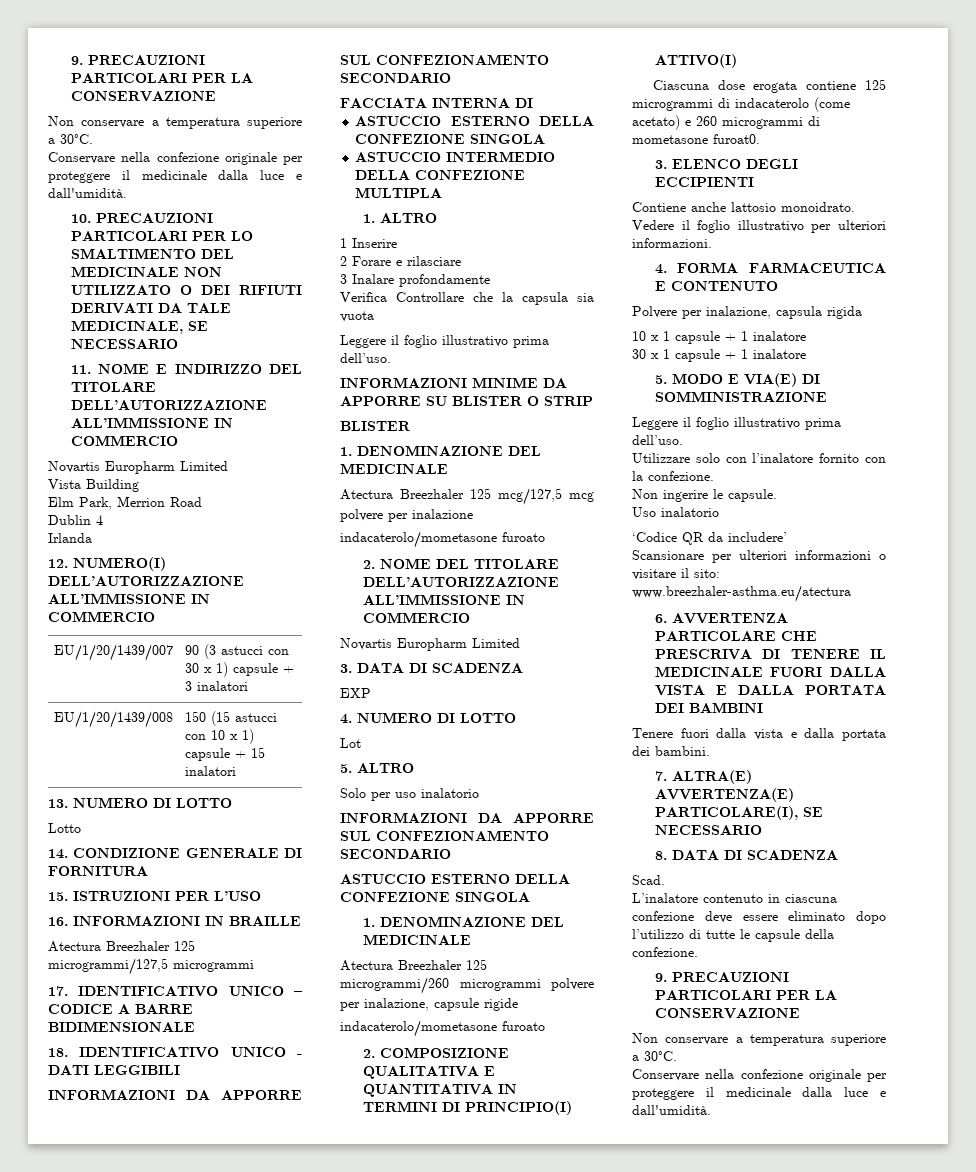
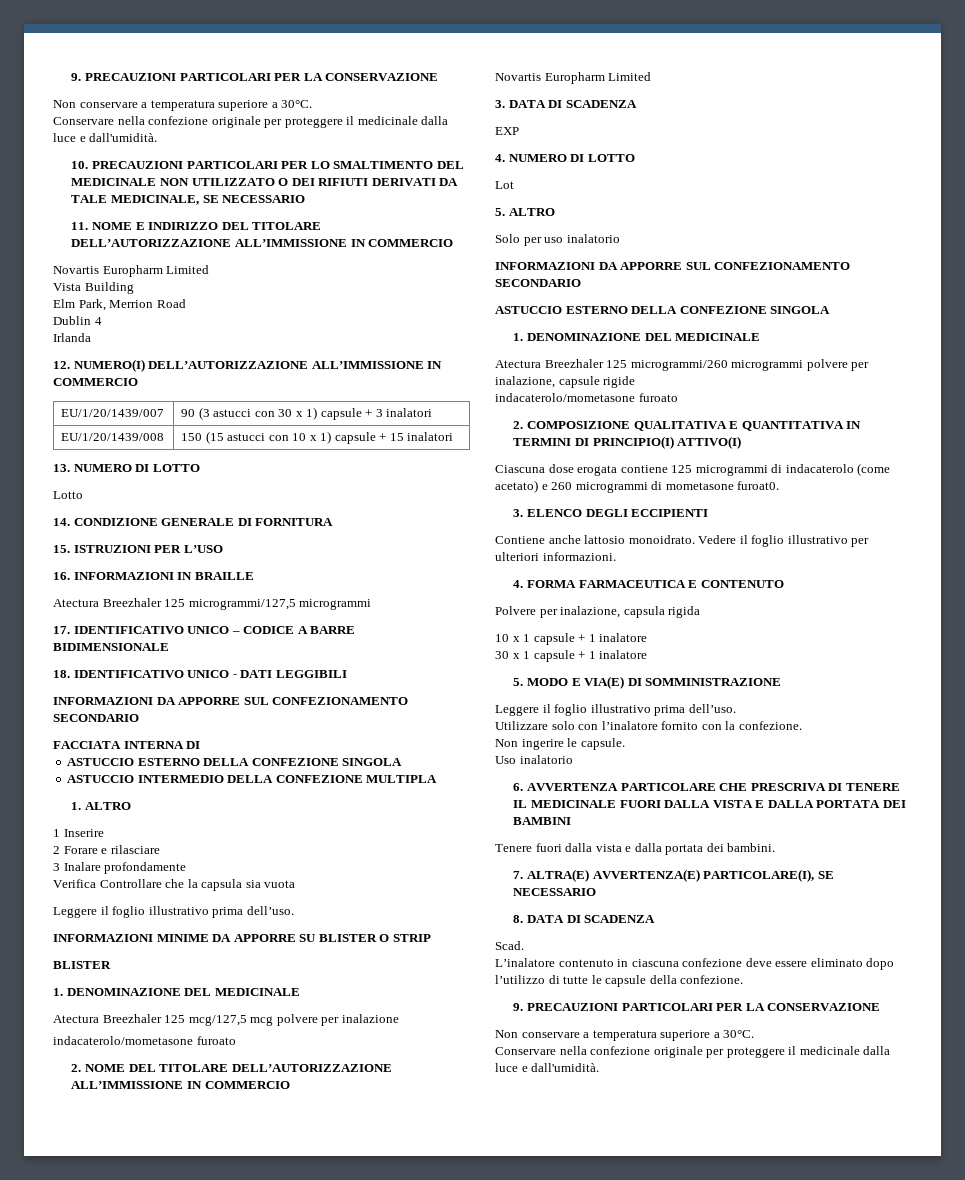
- ‘Codice QR da includere’
- Scansionare per ulteriori informazioni o visitare il sito: www.breezhaler-asthma.eu/atectura

